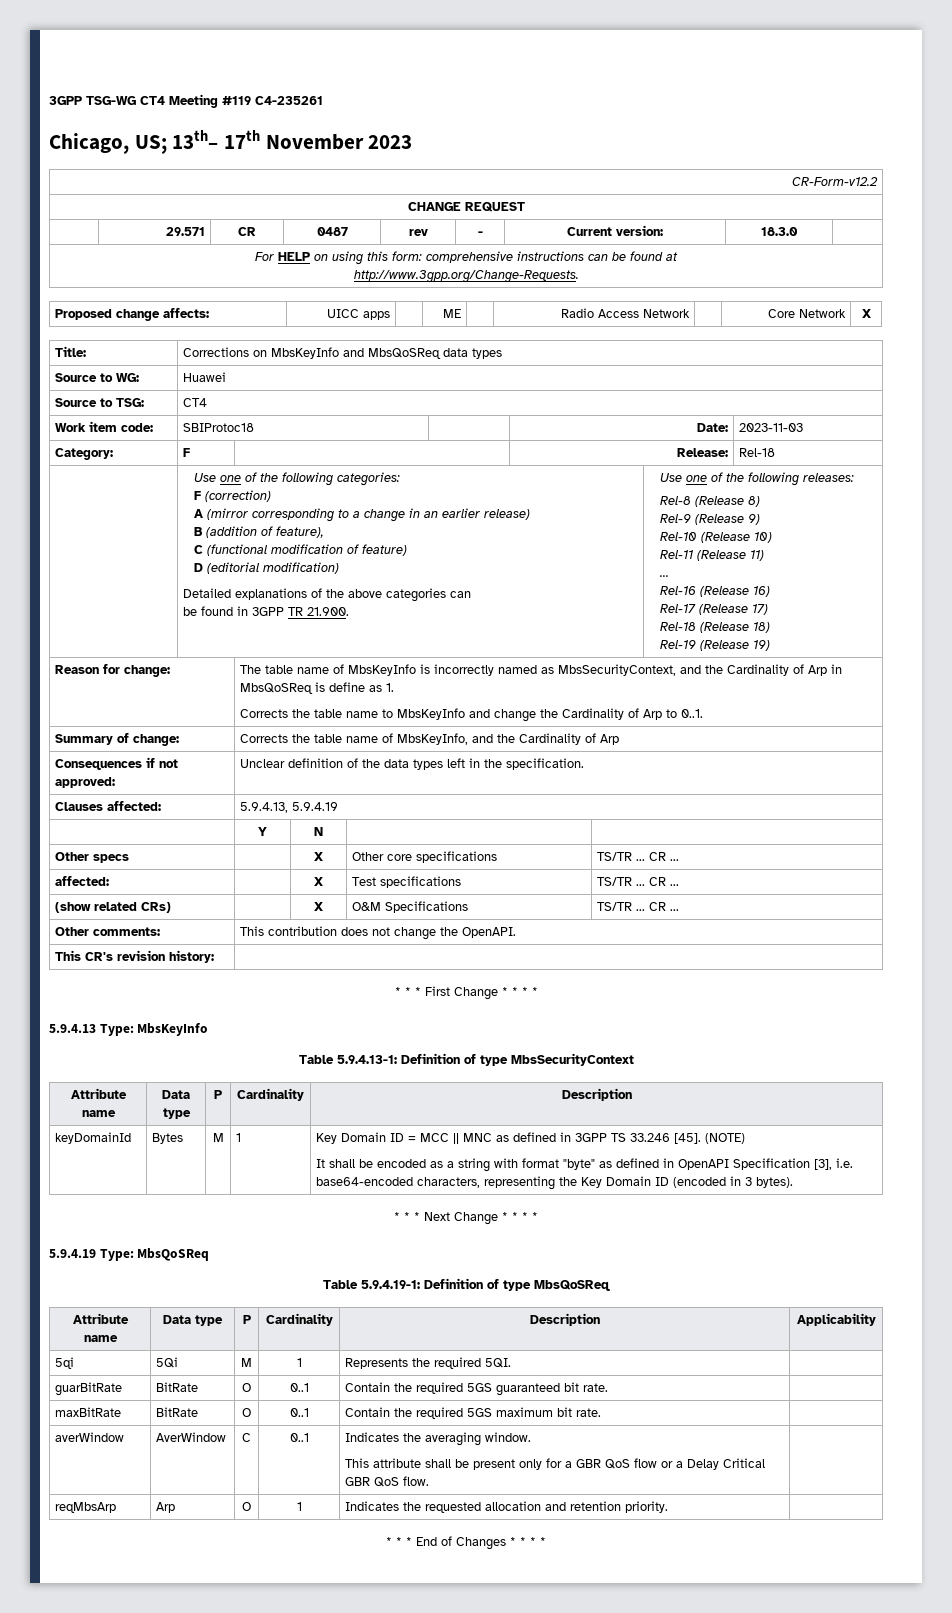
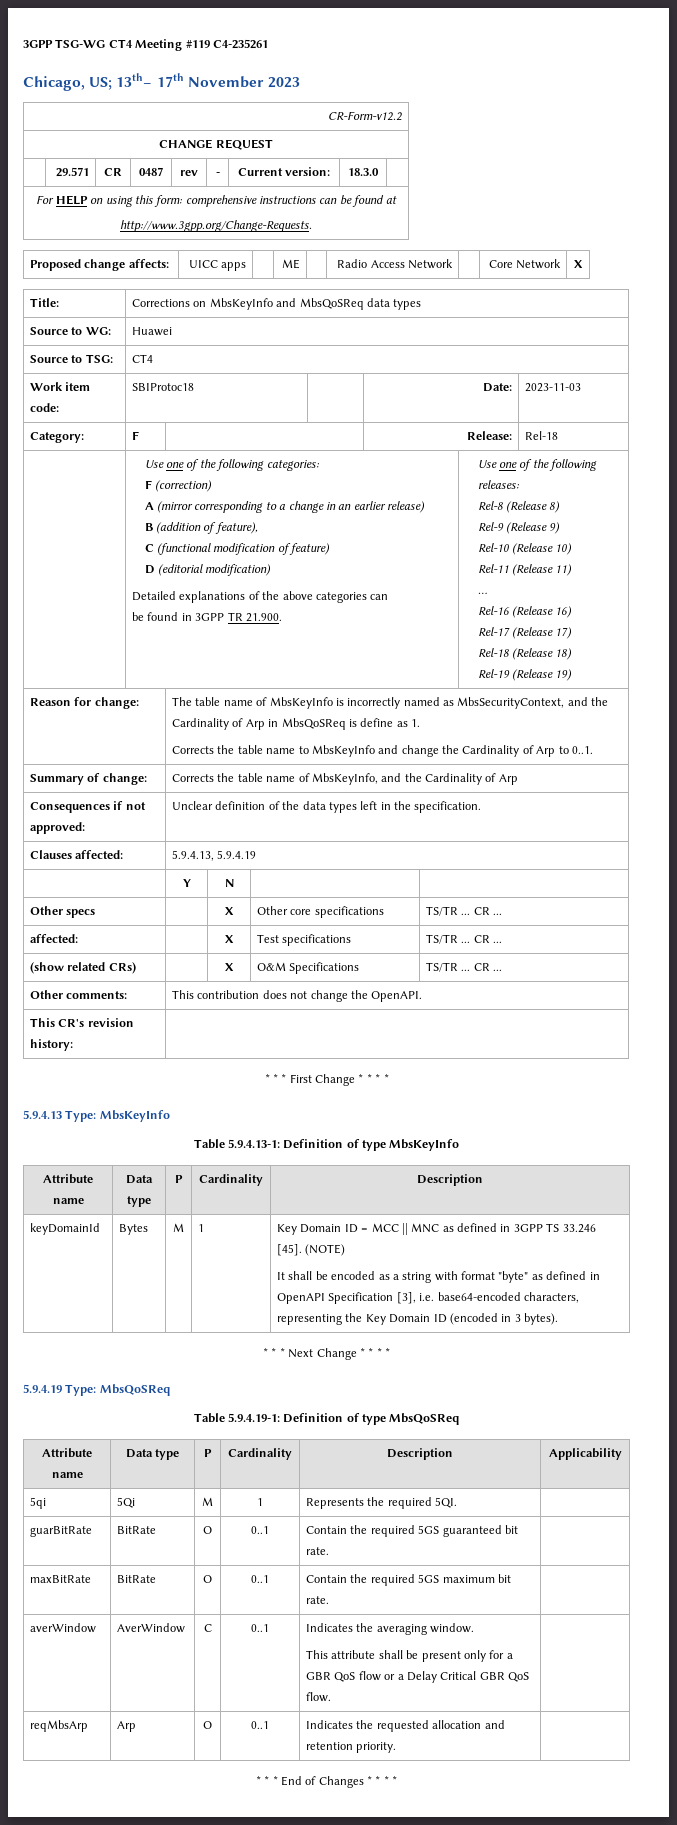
- Table 5.9.4.13-1: Definition of type MbsSecurityContext
+ Table 5.9.4.13-1: Definition of type MbsKeyInfo
- reqMbsArp | Arp | O | 1 | Indicates the requested allocation and retention priority. |
+ reqMbsArp | Arp | O | 0..1 | Indicates the requested allocation and retention priority. |

